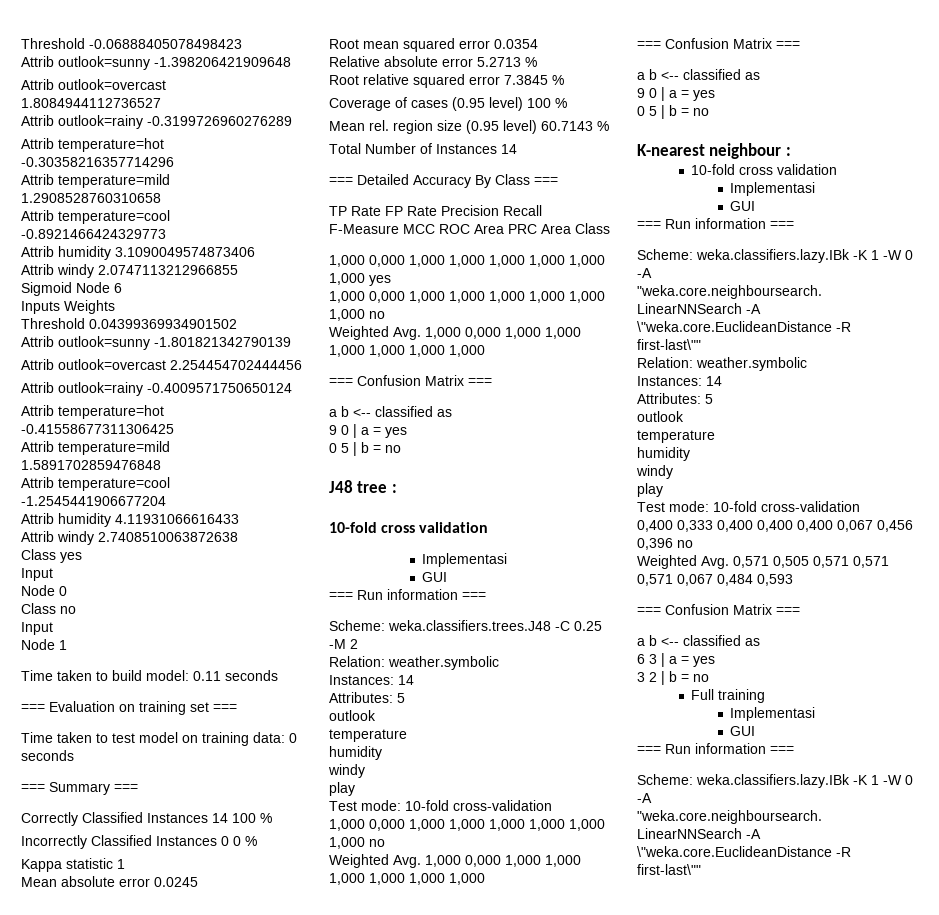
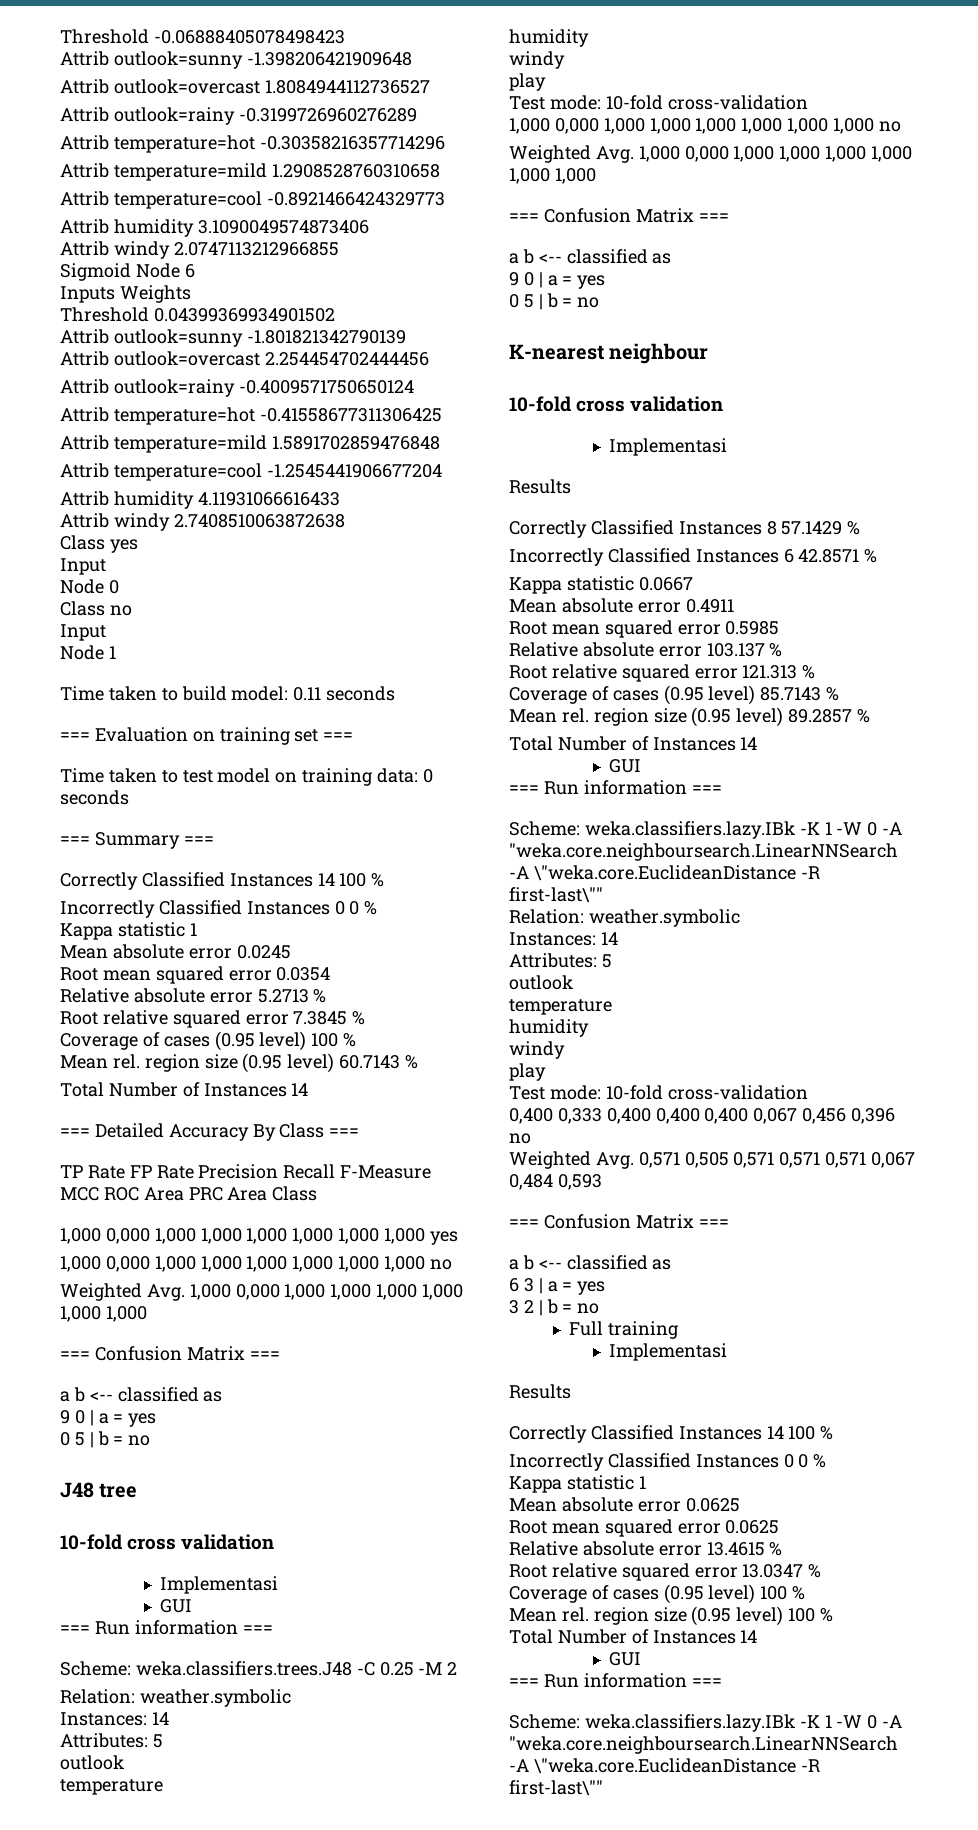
- J48 tree :
+ J48 tree
- K-nearest neighbour :
+ K-nearest neighbour
  10-fold cross validation
  Implementasi
+ Results
+ Correctly Classified Instances 8 57.1429 %
+ Incorrectly Classified Instances 6 42.8571 %
+ Kappa statistic 0.0667
+ Mean absolute error 0.4911
+ Root mean squared error 0.5985
+ Relative absolute error 103.137 %
+ Root relative squared error 121.313 %
+ Coverage of cases (0.95 level) 85.7143 %
+ Mean rel. region size (0.95 level) 89.2857 %
+ Total Number of Instances 14
  Full training
  Implementasi
+ Results
+ Correctly Classified Instances 14 100 %
+ Incorrectly Classified Instances 0 0 %
+ Kappa statistic 1
+ Mean absolute error 0.0625
+ Root mean squared error 0.0625
+ Relative absolute error 13.4615 %
+ Root relative squared error 13.0347 %
+ Coverage of cases (0.95 level) 100 %
+ Mean rel. region size (0.95 level) 100 %
+ Total Number of Instances 14

